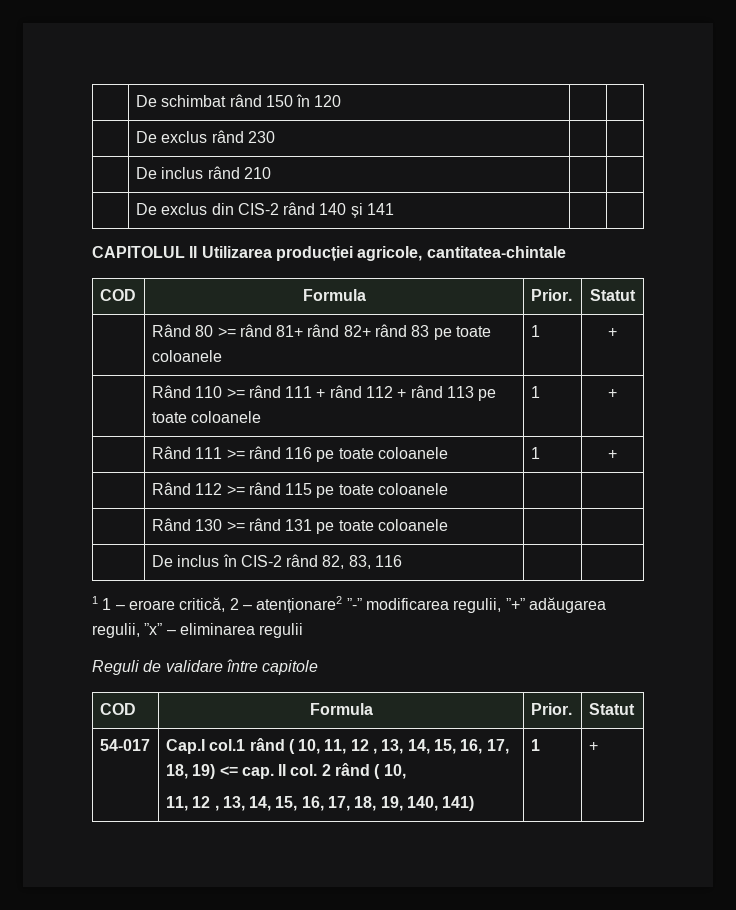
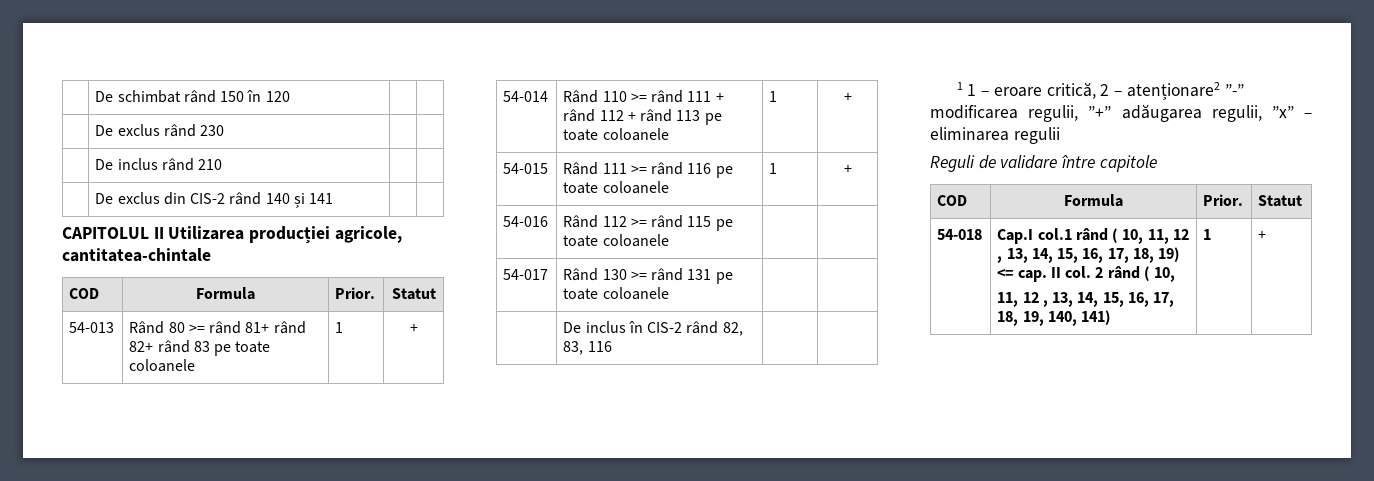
- | Rând 80 >= rând 81+ rând 82+ rând 83 pe toate coloanele | 1 | +
+ 54-013 | Rând 80 >= rând 81+ rând 82+ rând 83 pe toate coloanele | 1 | +
- | Rând 110 >= rând 111 + rând 112 + rând 113 pe toate coloanele | 1 | +
+ 54-014 | Rând 110 >= rând 111 + rând 112 + rând 113 pe toate coloanele | 1 | +
- | Rând 111 >= rând 116 pe toate coloanele | 1 | +
+ 54-015 | Rând 111 >= rând 116 pe toate coloanele | 1 | +
- | Rând 112 >= rând 115 pe toate coloanele | |
+ 54-016 | Rând 112 >= rând 115 pe toate coloanele | |
- | Rând 130 >= rând 131 pe toate coloanele | |
+ 54-017 | Rând 130 >= rând 131 pe toate coloanele | |
- 54-017 | Cap.I col.1 rând ( 10, 11, 12 , 13, 14, 15, 16, 17, 18, 19) <= cap. II col. 2 rând ( 10,
+ 54-018 | Cap.I col.1 rând ( 10, 11, 12 , 13, 14, 15, 16, 17, 18, 19) <= cap. II col. 2 rând ( 10,

